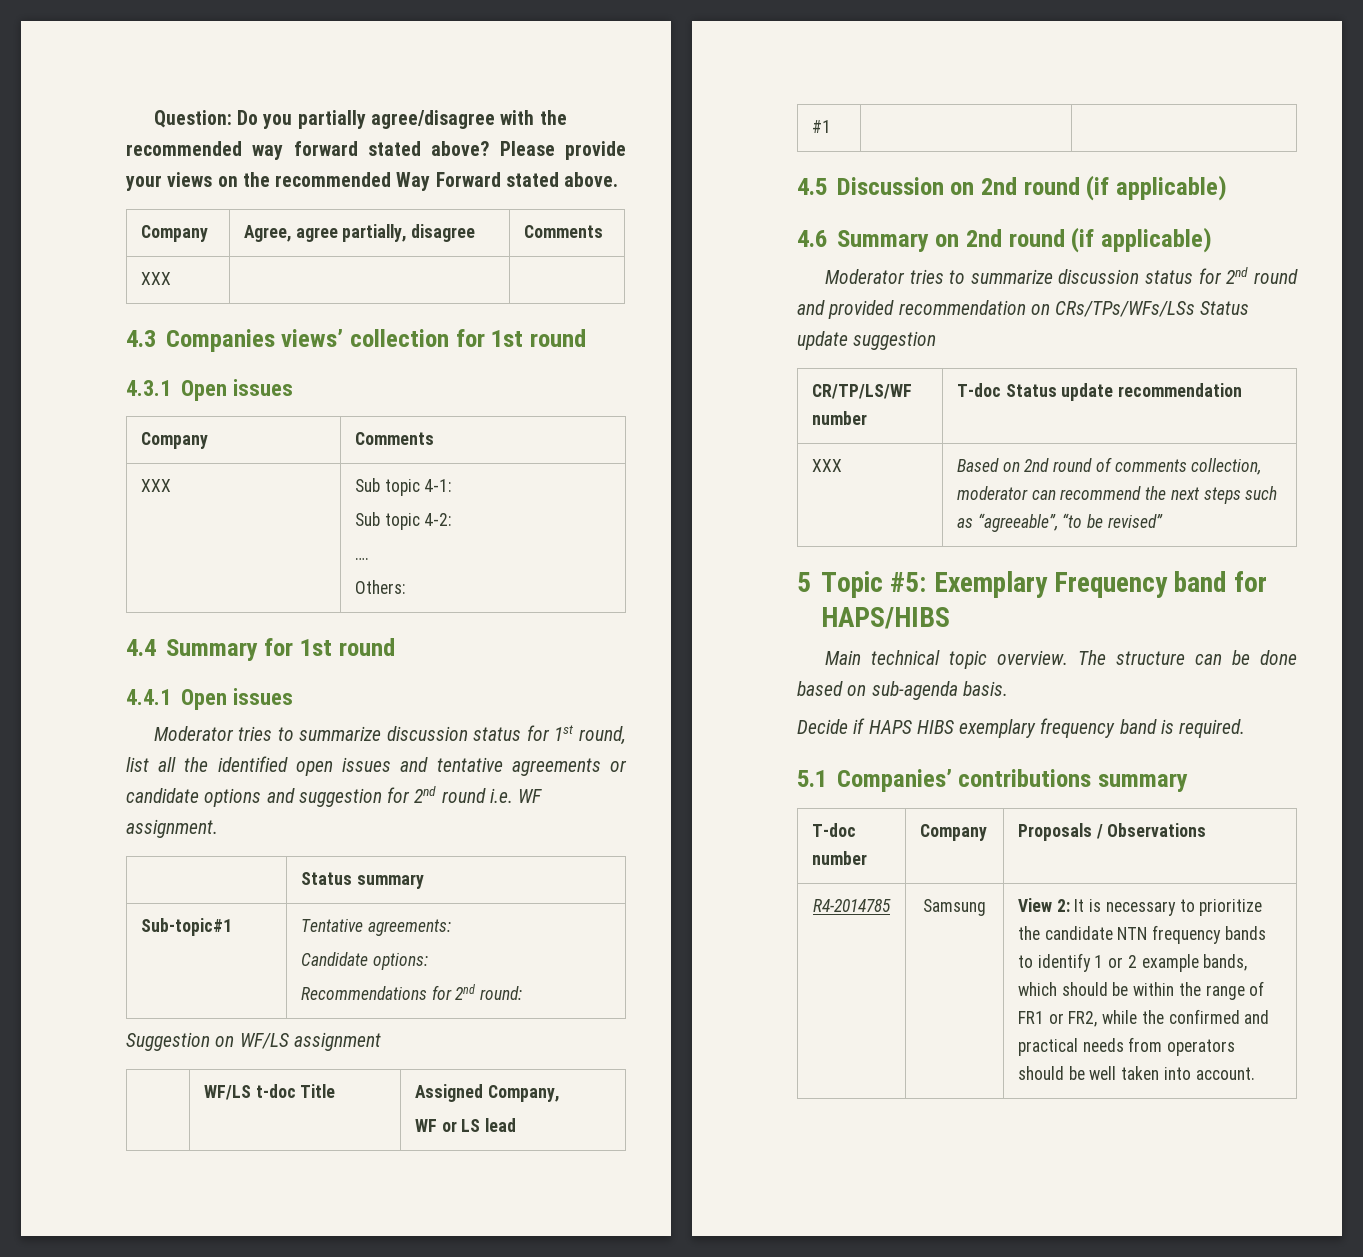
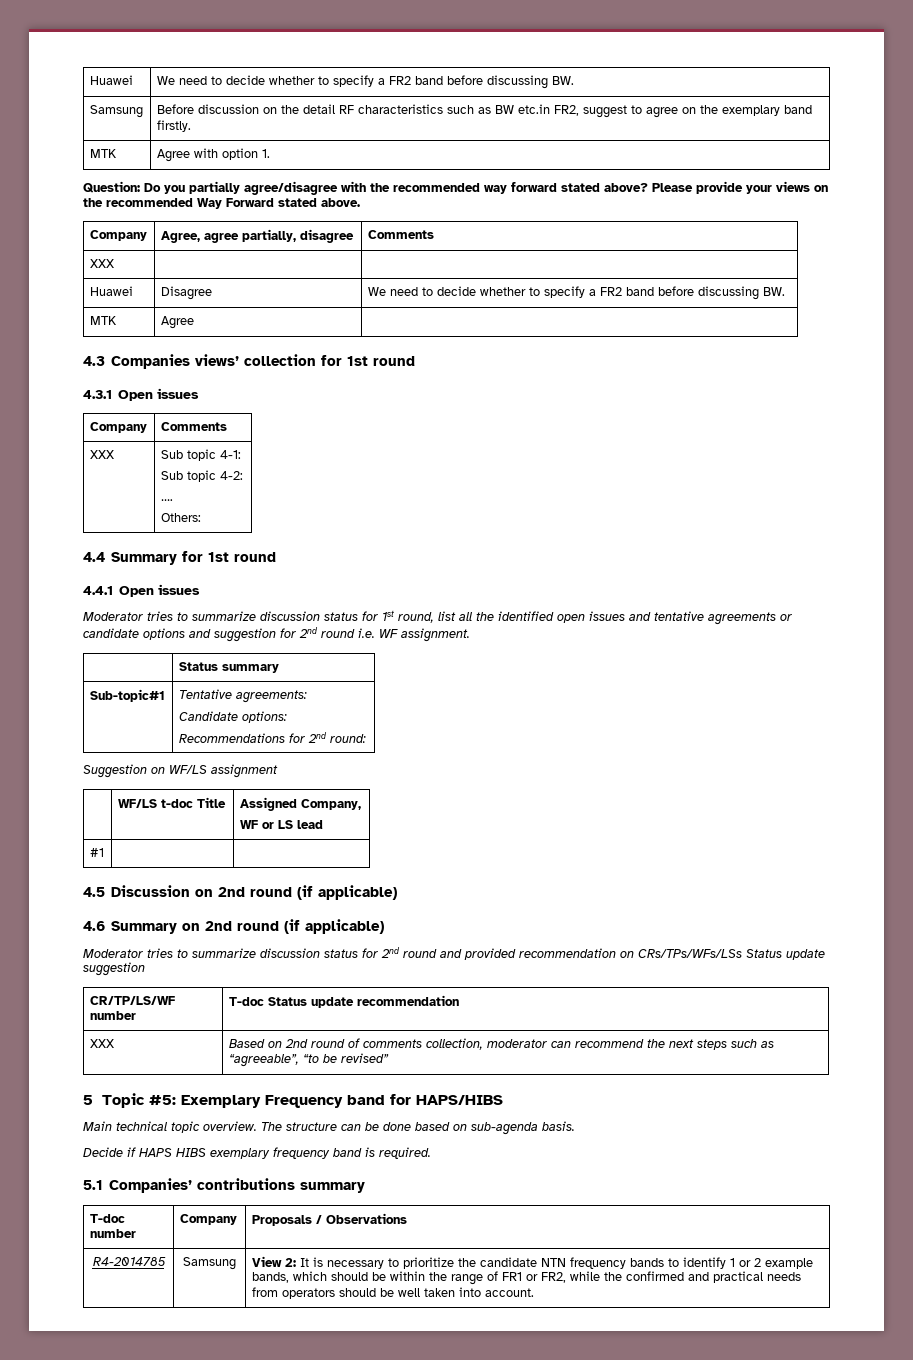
+ Huawei | We need to decide whether to specify a FR2 band before discussing BW.
+ Samsung | Before discussion on the detail RF characteristics such as BW etc.in FR2, suggest to agree on the exemplary band firstly.
+ MTK | Agree with option 1.
+ Huawei | Disagree | We need to decide whether to specify a FR2 band before discussing BW.
+ MTK | Agree |

